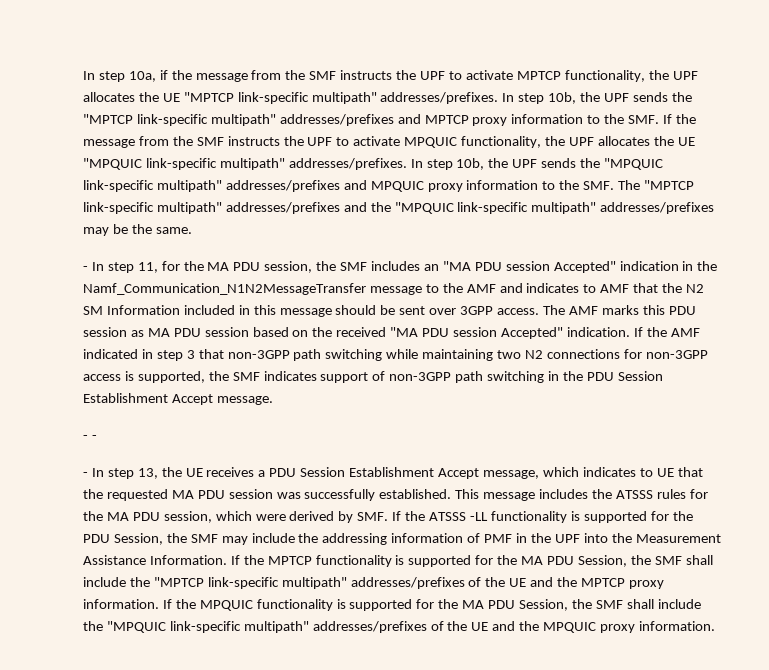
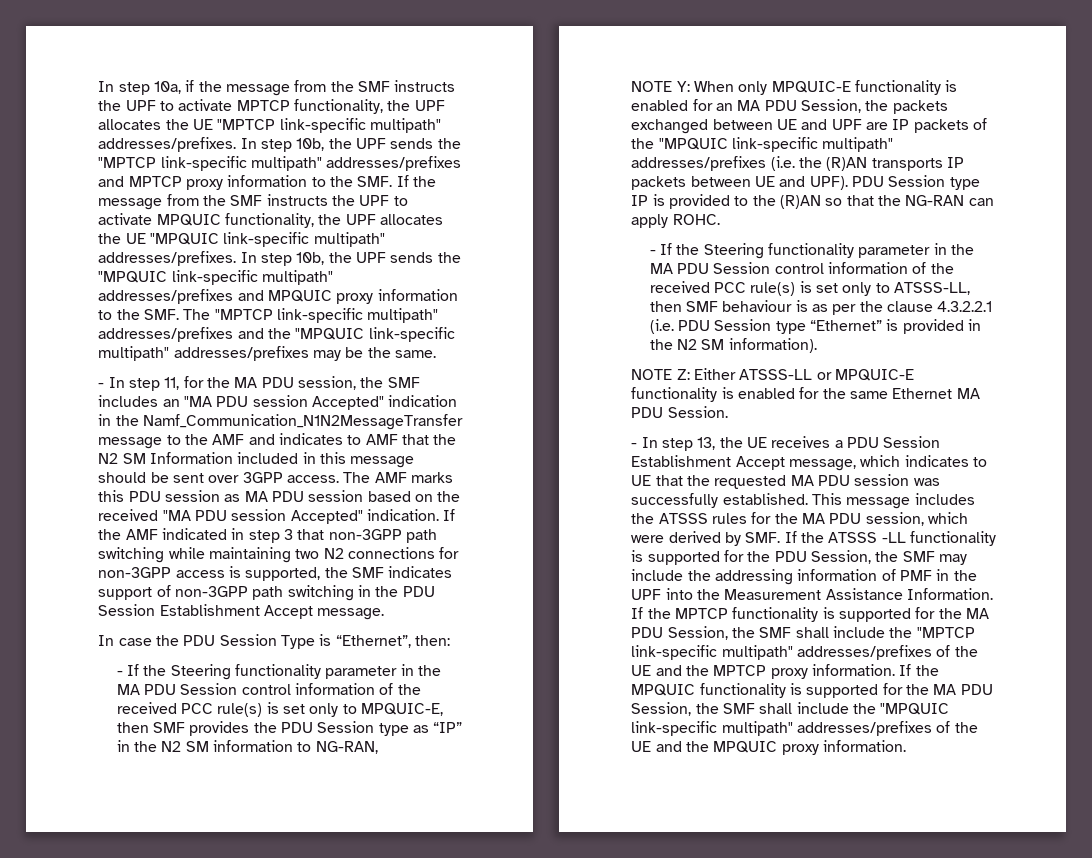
- - -
+ In case the PDU Session Type is “Ethernet”, then:
+ - If the Steering functionality parameter in the MA PDU Session control information of the received PCC rule(s) is set only to MPQUIC-E, then SMF provides the PDU Session type as “IP” in the N2 SM information to NG-RAN,
+ NOTE Y: When only MPQUIC-E functionality is enabled for an MA PDU Session, the packets exchanged between UE and UPF are IP packets of the "MPQUIC link-specific multipath" addresses/prefixes (i.e. the (R)AN transports IP packets between UE and UPF). PDU Session type IP is provided to the (R)AN so that the NG-RAN can apply ROHC.
+ - If the Steering functionality parameter in the MA PDU Session control information of the received PCC rule(s) is set only to ATSSS-LL, then SMF behaviour is as per the clause 4.3.2.2.1 (i.e. PDU Session type “Ethernet” is provided in the N2 SM information).
+ NOTE Z: Either ATSSS-LL or MPQUIC-E functionality is enabled for the same Ethernet MA PDU Session.

